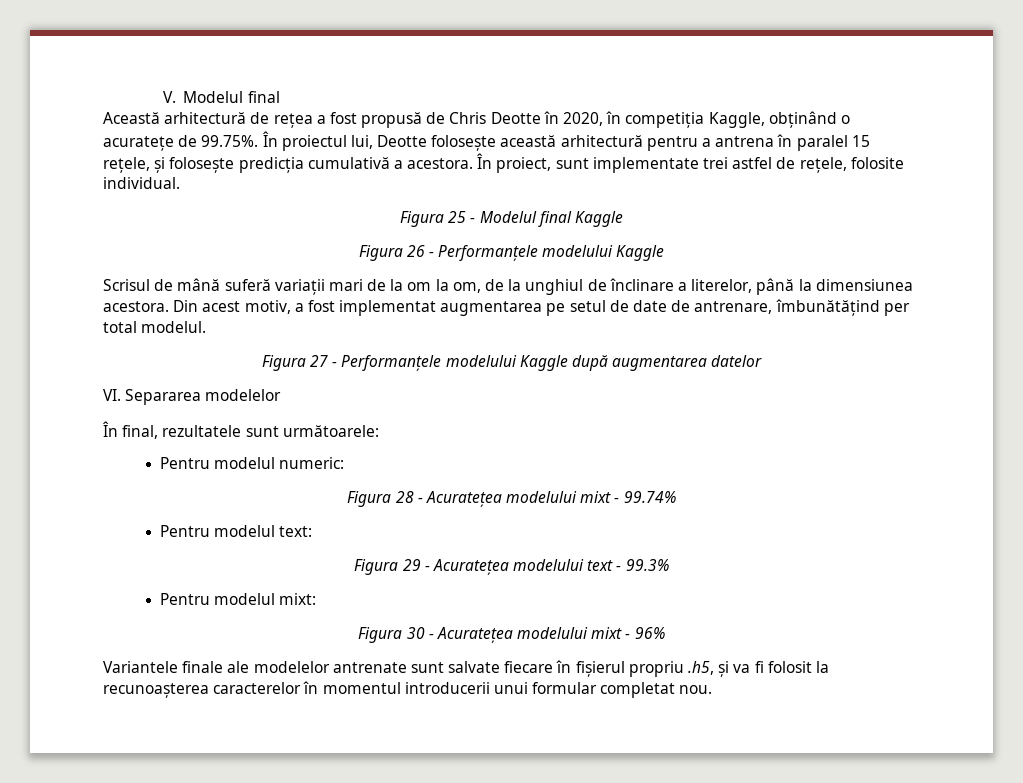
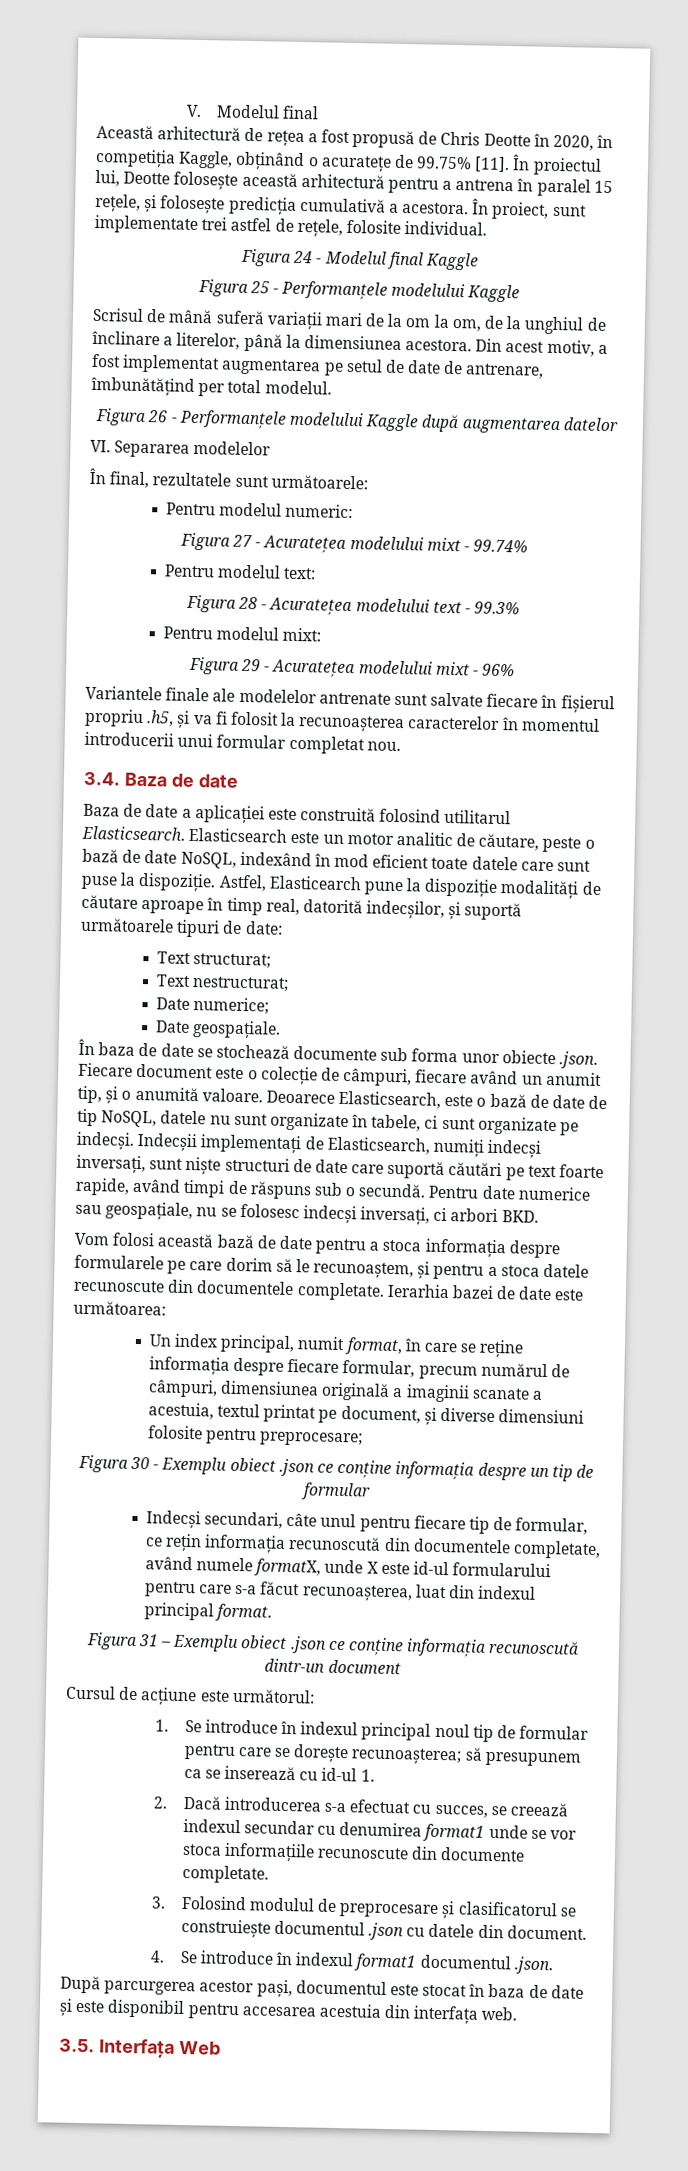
- Această arhitectură de rețea a fost propusă de Chris Deotte în 2020, în competiția Kaggle, obținând o acuratețe de 99.75%. În proiectul lui, Deotte folosește această arhitectură pentru a antrena în paralel 15 rețele, și folosește predicția cumulativă a acestora.
+ Această arhitectură de rețea a fost propusă de Chris Deotte în 2020, în competiția Kaggle, obținând o acuratețe de 99.75% [11]. În proiectul lui, Deotte folosește această arhitectură pentru a antrena în paralel 15 rețele, și folosește predicția cumulativă a acestora.
- Figura 25 - Modelul final Kaggle
+ Figura 24 - Modelul final Kaggle
- Figura 26 - Performanțele modelului Kaggle
+ Figura 25 - Performanțele modelului Kaggle
- Figura 27 - Performanțele modelului Kaggle după augmentarea datelor
+ Figura 26 - Performanțele modelului Kaggle după augmentarea datelor
- Figura 28 - Acuratețea modelului mixt - 99.74%
+ Figura 27 - Acuratețea modelului mixt - 99.74%
- Figura 29 - Acuratețea modelului text - 99.3%
+ Figura 28 - Acuratețea modelului text - 99.3%
- Figura 30 - Acuratețea modelului mixt - 96%
+ Figura 29 - Acuratețea modelului mixt - 96%
+ 3.4. Baza de date
+ Baza de date a aplicației este construită folosind utilitarul Elasticsearch. Elasticsearch este un motor analitic de căutare, peste o bază de date NoSQL, indexând în mod eficient toate datele care sunt puse la dispoziție. Astfel, Elasticearch pune la dispoziție modalități de căutare aproape în timp real, datorită indecșilor, și suportă următoarele tipuri de date:
+ Text structurat;
+ Text nestructurat;
+ Date numerice;
+ Date geospațiale.
+ În baza de date se stochează documente sub forma unor obiecte .json. Fiecare document este o colecție de câmpuri, fiecare având un anumit tip, și o anumită valoare. Deoarece Elasticsearch, este o bază de date de tip NoSQL, datele nu sunt organizate în tabele, ci sunt organizate pe indecși. Indecșii implementați de Elasticsearch, numiți indecși inversați, sunt niște structuri de date care suportă căutări pe text foarte rapide, având timpi de răspuns sub o secundă. Pentru date numerice sau geospațiale, nu se folosesc indecși inversați, ci arbori BKD.
+ Vom folosi această bază de date pentru a stoca informația despre formularele pe care dorim să le recunoaștem, și pentru a stoca datele recunoscute din documentele completate. Ierarhia bazei de date este următoarea:
+ Un index principal, numit format, în care se reține informația despre fiecare formular, precum numărul de câmpuri, dimensiunea originală a imaginii scanate a acestuia, textul printat pe document, și diverse dimensiuni folosite pentru preprocesare;
+ Figura 30 - Exemplu obiect .json ce conține informația despre un tip de formular
+ Indecși secundari, câte unul pentru fiecare tip de formular, ce rețin informația recunoscută din documentele completate, având numele formatX, unde X este id-ul formularului pentru care s-a făcut recunoașterea, luat din indexul principal format.
+ Figura 31 – Exemplu obiect .json ce conține informația recunoscută dintr-un document
+ Cursul de acțiune este următorul:
+ 1. Se introduce în indexul principal noul tip de formular pentru care se dorește recunoașterea; să presupunem ca se inserează cu id-ul 1.
+ 2. Dacă introducerea s-a efectuat cu succes, se creează indexul secundar cu denumirea format1 unde se vor stoca informațiile recunoscute din documente completate.
+ 3. Folosind modulul de preprocesare și clasificatorul se construiește documentul .json cu datele din document.
+ 4. Se introduce în indexul format1 documentul .json.
+ După parcurgerea acestor pași, documentul este stocat în baza de date și este disponibil pentru accesarea acestuia din interfața web.
+ 3.5. Interfața Web

